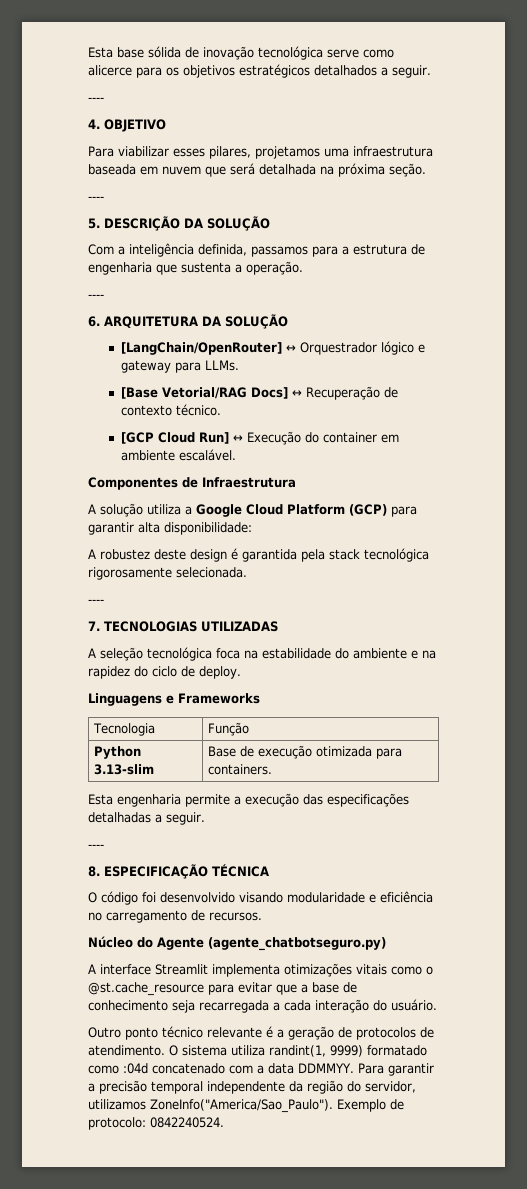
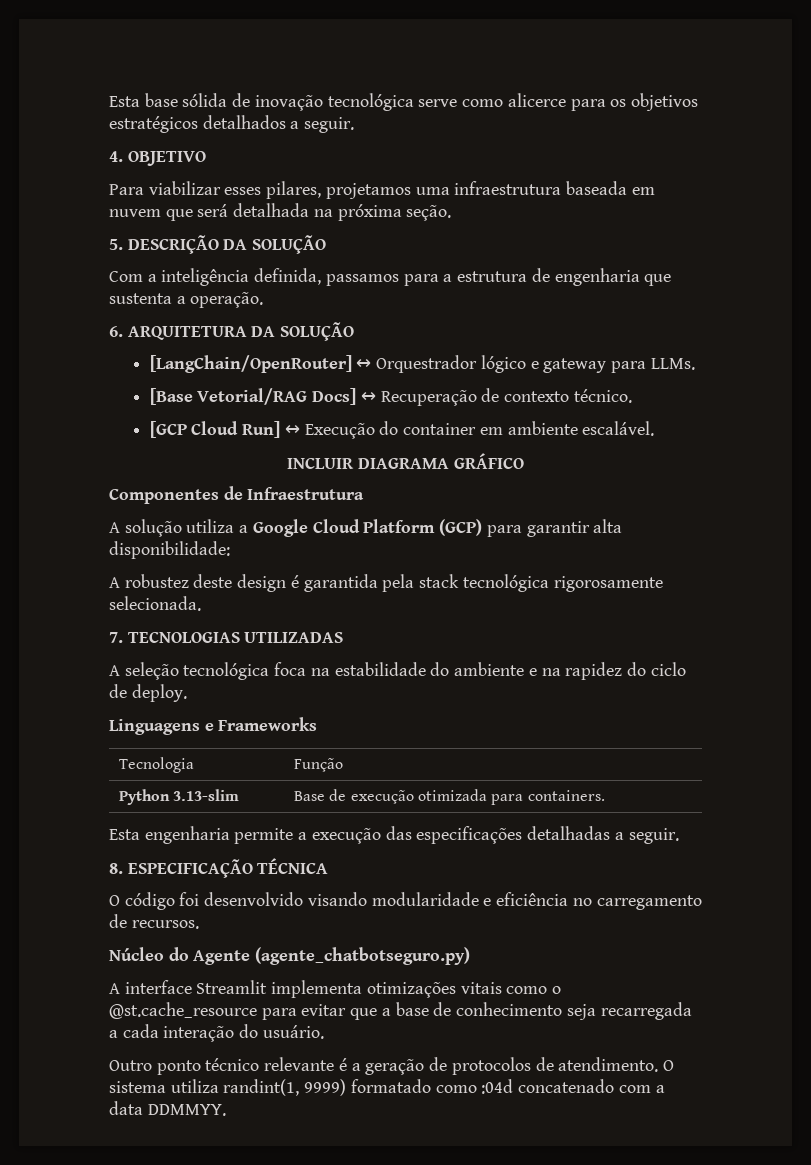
  Esta base sólida de inovação tecnológica serve como alicerce para os objetivos estratégicos detalhados a seguir.
- ----
  Para viabilizar esses pilares, projetamos uma infraestrutura baseada em nuvem que será detalhada na próxima seção.
- ----
  Com a inteligência definida, passamos para a estrutura de engenharia que sustenta a operação.
- ----
+ INCLUIR DIAGRAMA GRÁFICO
  A robustez deste design é garantida pela stack tecnológica rigorosamente selecionada.
- ----
  Esta engenharia permite a execução das especificações detalhadas a seguir.
- ----
- Para garantir a precisão temporal independente da região do servidor, utilizamos ZoneInfo("America/Sao_Paulo"). Exemplo de protocolo: 0842240524.

